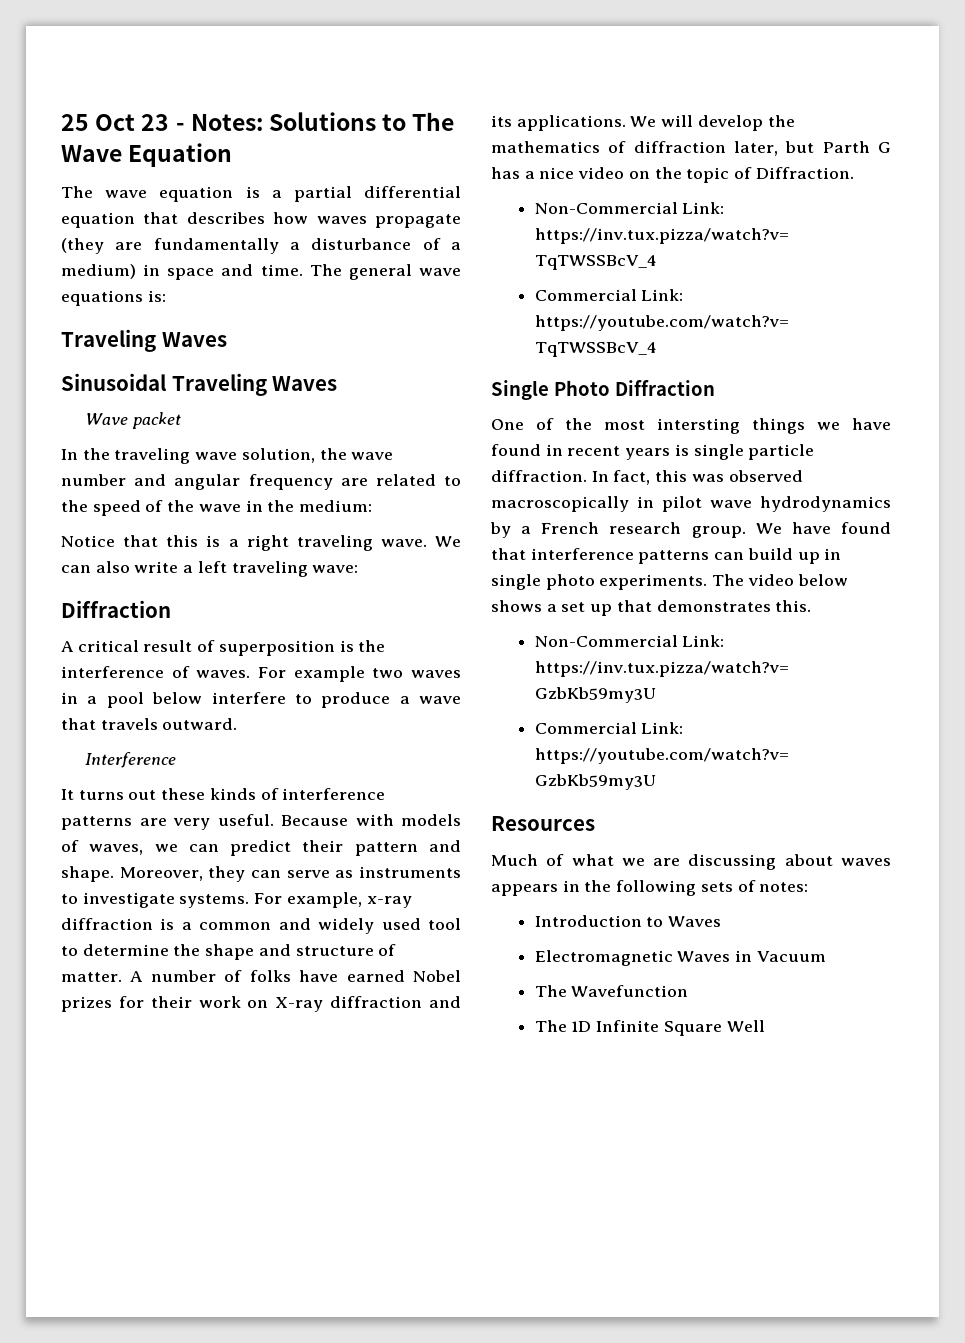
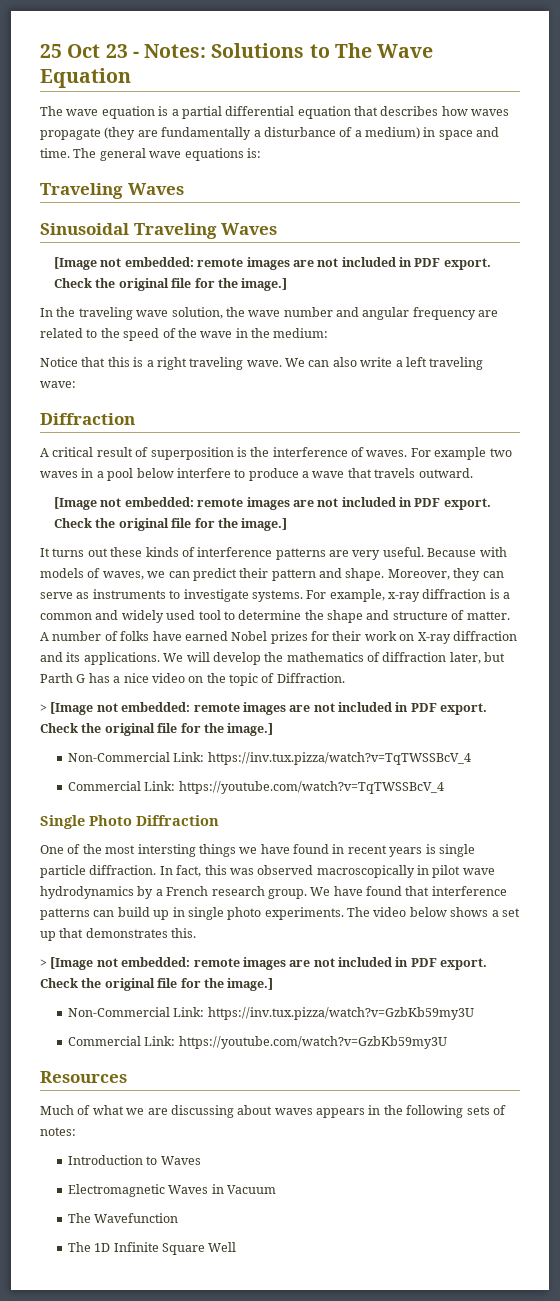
  Sinusoidal Traveling Waves
- Wave packet
+ [Image not embedded: remote images are not included in PDF export. Check the original file for the image.]
  For example two waves in a pool below interfere to produce a wave that travels outward.
- Interference
+ [Image not embedded: remote images are not included in PDF export. Check the original file for the image.]
  We will develop the mathematics of diffraction later, but Parth G has a nice video on the topic of Diffraction.
+ > [Image not embedded: remote images are not included in PDF export. Check the original file for the image.]
  The video below shows a set up that demonstrates this.
+ > [Image not embedded: remote images are not included in PDF export. Check the original file for the image.]

